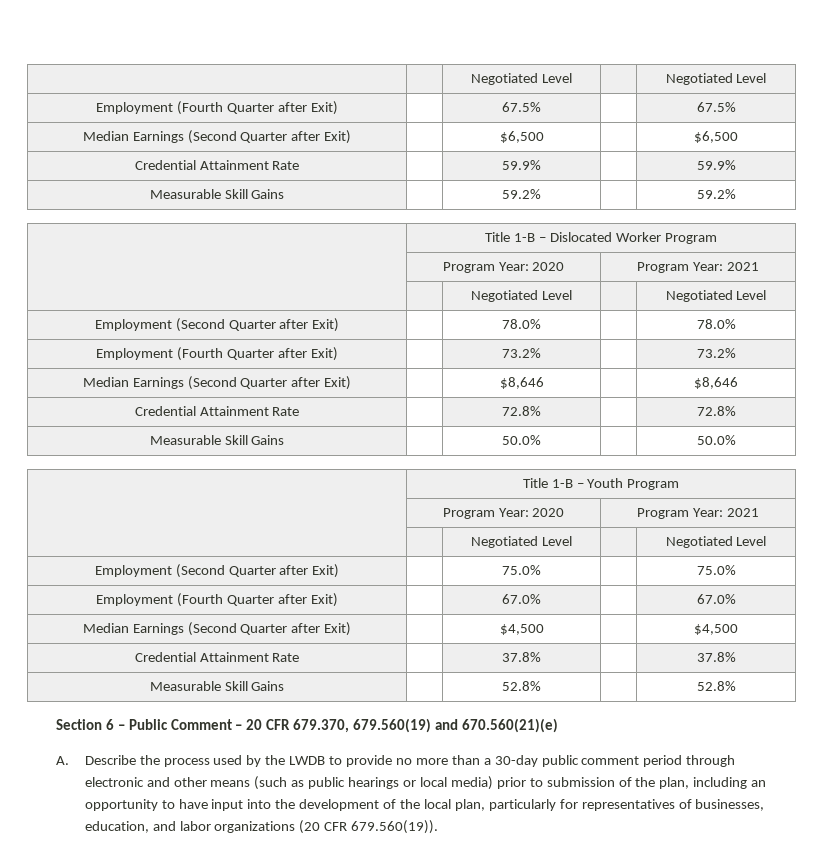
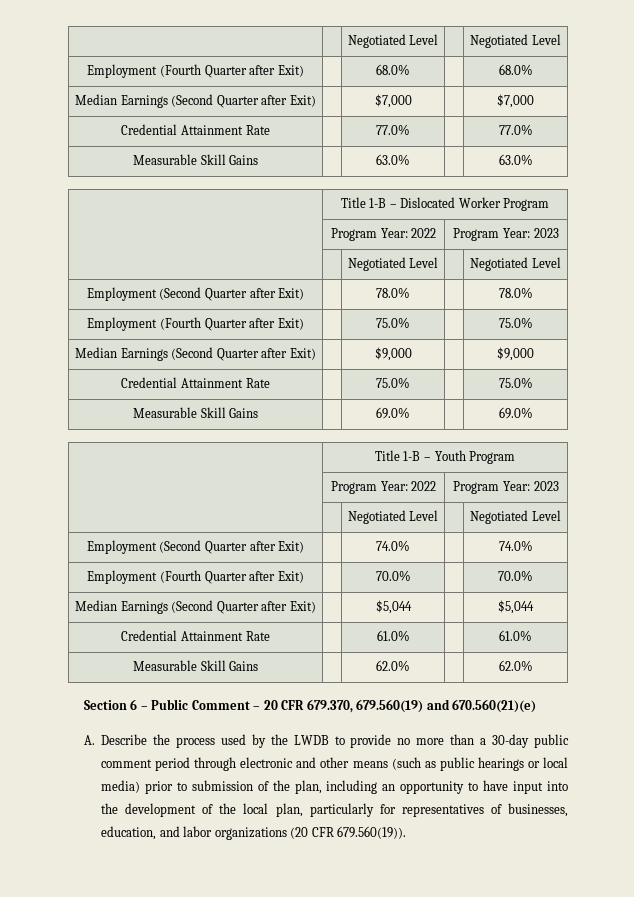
- Employment (Fourth Quarter after Exit) | | 67.5% | | 67.5%
- Median Earnings (Second Quarter after Exit) | | $6,500 | | $6,500
- Credential Attainment Rate | | 59.9% | | 59.9%
- Measurable Skill Gains | | 59.2% | | 59.2%
+ Employment (Fourth Quarter after Exit) | | 68.0% | | 68.0%
+ Median Earnings (Second Quarter after Exit) | | $7,000 | | $7,000
+ Credential Attainment Rate | | 77.0% | | 77.0%
+ Measurable Skill Gains | | 63.0% | | 63.0%
  | Title 1-B – Dislocated Worker Program
- | Program Year: 2020 | Program Year: 2021
+ | Program Year: 2022 | Program Year: 2023
- Employment (Fourth Quarter after Exit) | | 73.2% | | 73.2%
- Median Earnings (Second Quarter after Exit) | | $8,646 | | $8,646
- Credential Attainment Rate | | 72.8% | | 72.8%
- Measurable Skill Gains | | 50.0% | | 50.0%
+ Employment (Fourth Quarter after Exit) | | 75.0% | | 75.0%
+ Median Earnings (Second Quarter after Exit) | | $9,000 | | $9,000
+ Credential Attainment Rate | | 75.0% | | 75.0%
+ Measurable Skill Gains | | 69.0% | | 69.0%
  | Title 1-B – Youth Program
- | Program Year: 2020 | Program Year: 2021
+ | Program Year: 2022 | Program Year: 2023
  | | Negotiated Level | | Negotiated Level
- Employment (Second Quarter after Exit) | | 75.0% | | 75.0%
- Employment (Fourth Quarter after Exit) | | 67.0% | | 67.0%
- Median Earnings (Second Quarter after Exit) | | $4,500 | | $4,500
- Credential Attainment Rate | | 37.8% | | 37.8%
- Measurable Skill Gains | | 52.8% | | 52.8%
+ Employment (Second Quarter after Exit) | | 74.0% | | 74.0%
+ Employment (Fourth Quarter after Exit) | | 70.0% | | 70.0%
+ Median Earnings (Second Quarter after Exit) | | $5,044 | | $5,044
+ Credential Attainment Rate | | 61.0% | | 61.0%
+ Measurable Skill Gains | | 62.0% | | 62.0%

